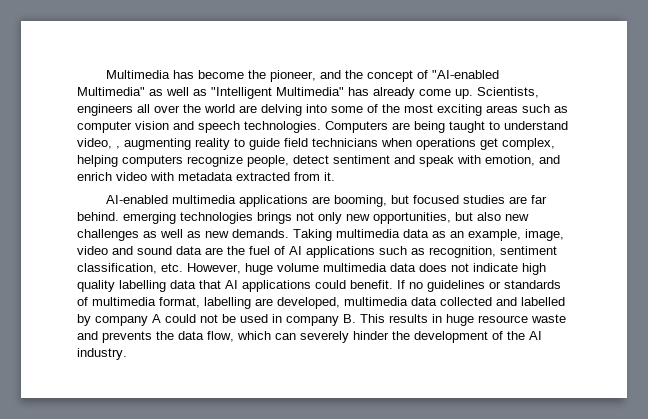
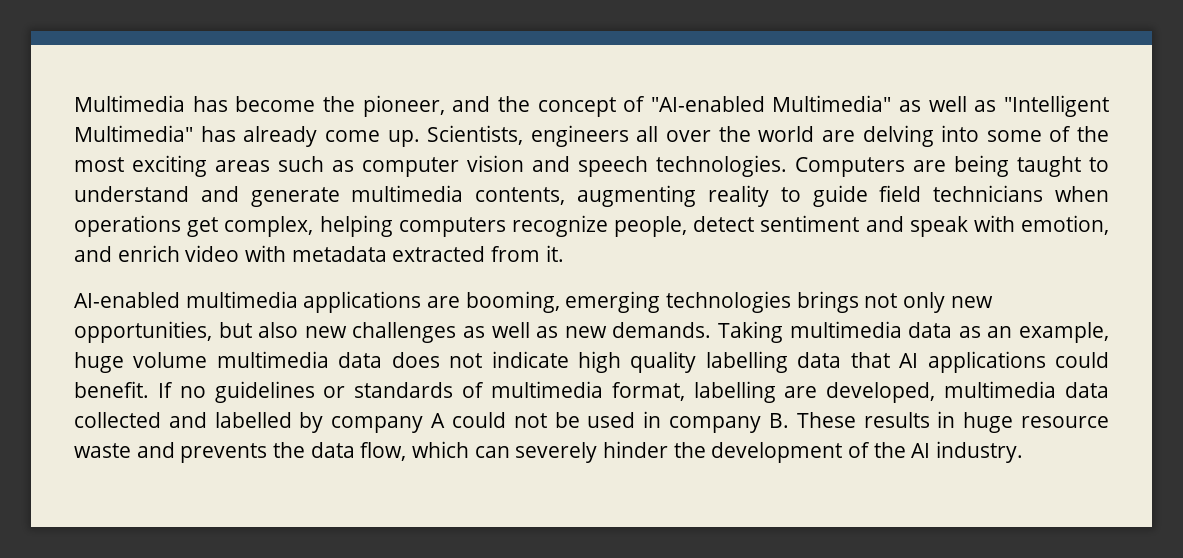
- Computers are being taught to understand video, , augmenting reality to guide field technicians when operations get complex, helping computers recognize people, detect sentiment and speak with emotion, and enrich video with metadata extracted from it.
+ Computers are being taught to understand and generate multimedia contents, augmenting reality to guide field technicians when operations get complex, helping computers recognize people, detect sentiment and speak with emotion, and enrich video with metadata extracted from it.
- AI-enabled multimedia applications are booming, but focused studies are far behind. emerging technologies brings not only new opportunities, but also new challenges as well as new demands.
+ AI-enabled multimedia applications are booming, emerging technologies brings not only new opportunities, but also new challenges as well as new demands.
- Taking multimedia data as an example, image, video and sound data are the fuel of AI applications such as recognition, sentiment classification, etc. However, huge volume multimedia data does not indicate high quality labelling data that AI applications could benefit.
+ Taking multimedia data as an example, huge volume multimedia data does not indicate high quality labelling data that AI applications could benefit.
- If no guidelines or standards of multimedia format, labelling are developed, multimedia data collected and labelled by company A could not be used in company B. This results in huge resource waste and prevents the data flow, which can severely hinder the development of the AI industry.
+ If no guidelines or standards of multimedia format, labelling are developed, multimedia data collected and labelled by company A could not be used in company B. These results in huge resource waste and prevents the data flow, which can severely hinder the development of the AI industry.

